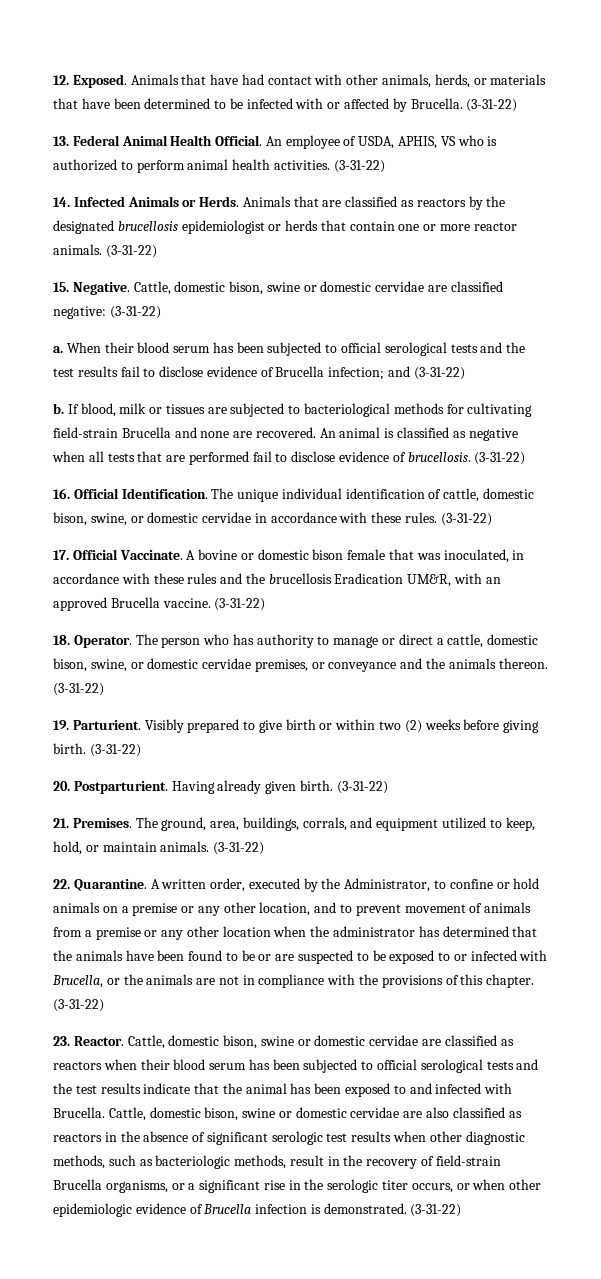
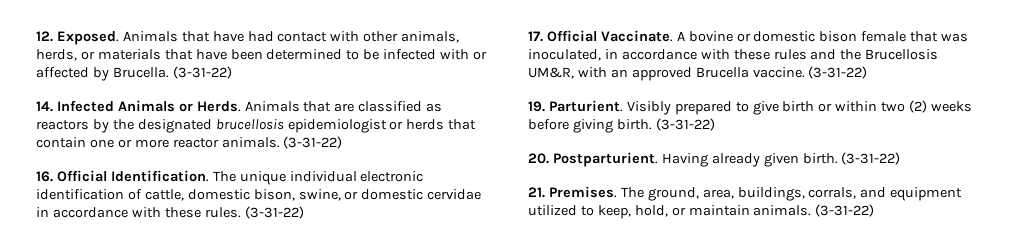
- 13. Federal Animal Health Official. An employee of USDA, APHIS, VS who is authorized to perform animal health activities. (3-31-22)
- 15. Negative. Cattle, domestic bison, swine or domestic cervidae are classified negative: (3-31-22)
- a. When their blood serum has been subjected to official serological tests and the test results fail to disclose evidence of Brucella infection; and (3-31-22)
- b. If blood, milk or tissues are subjected to bacteriological methods for cultivating field-strain Brucella and none are recovered. An animal is classified as negative when all tests that are performed fail to disclose evidence of brucellosis. (3-31-22)
- The unique individual identification of cattle, domestic bison, swine, or domestic cervidae in accordance with these rules.
+ The unique individual electronic identification of cattle, domestic bison, swine, or domestic cervidae in accordance with these rules.
- A bovine or domestic bison female that was inoculated, in accordance with these rules and the brucellosis Eradication UM&R, with an approved Brucella vaccine.
+ A bovine or domestic bison female that was inoculated, in accordance with these rules and the Brucellosis UM&R, with an approved Brucella vaccine.
- 18. Operator. The person who has authority to manage or direct a cattle, domestic bison, swine, or domestic cervidae premises, or conveyance and the animals thereon. (3-31-22)
- 22. Quarantine. A written order, executed by the Administrator, to confine or hold animals on a premise or any other location, and to prevent movement of animals from a premise or any other location when the administrator has determined that the animals have been found to be or are suspected to be exposed to or infected with Brucella, or the animals are not in compliance with the provisions of this chapter. (3-31-22)
- 23. Reactor. Cattle, domestic bison, swine or domestic cervidae are classified as reactors when their blood serum has been subjected to official serological tests and the test results indicate that the animal has been exposed to and infected with Brucella. Cattle, domestic bison, swine or domestic cervidae are also classified as reactors in the absence of significant serologic test results when other diagnostic methods, such as bacteriologic methods, result in the recovery of field-strain Brucella organisms, or a significant rise in the serologic titer occurs, or when other epidemiologic evidence of Brucella infection is demonstrated. (3-31-22)

